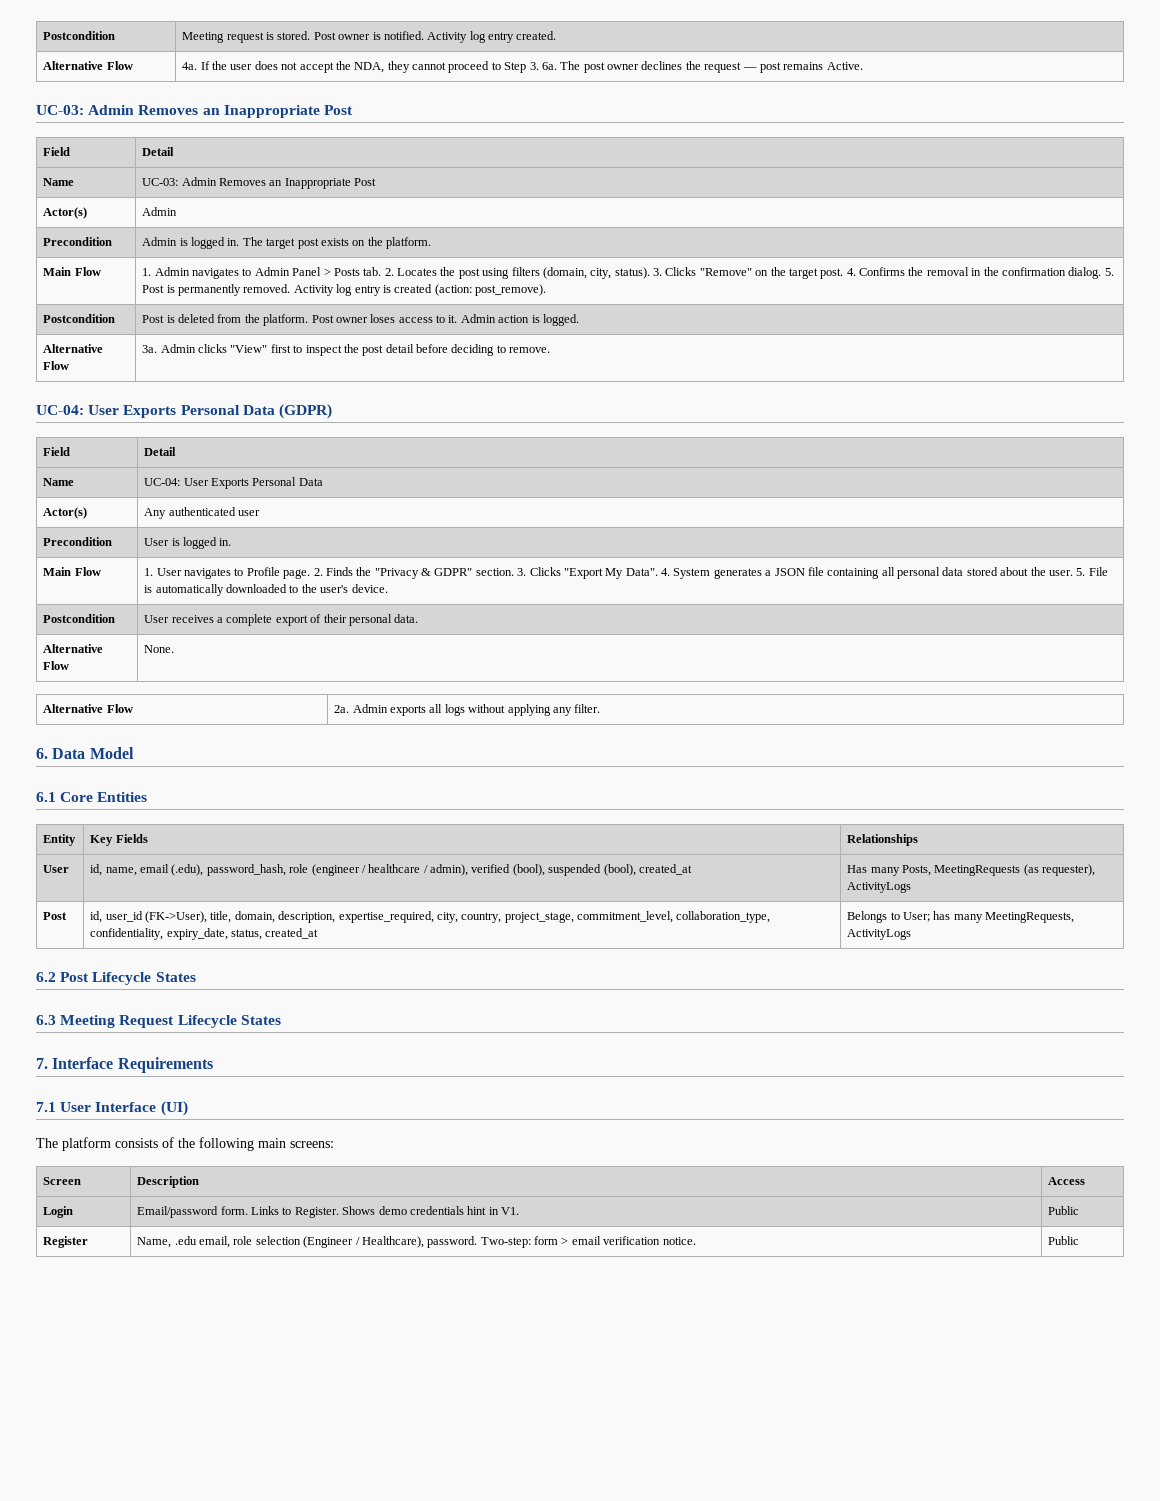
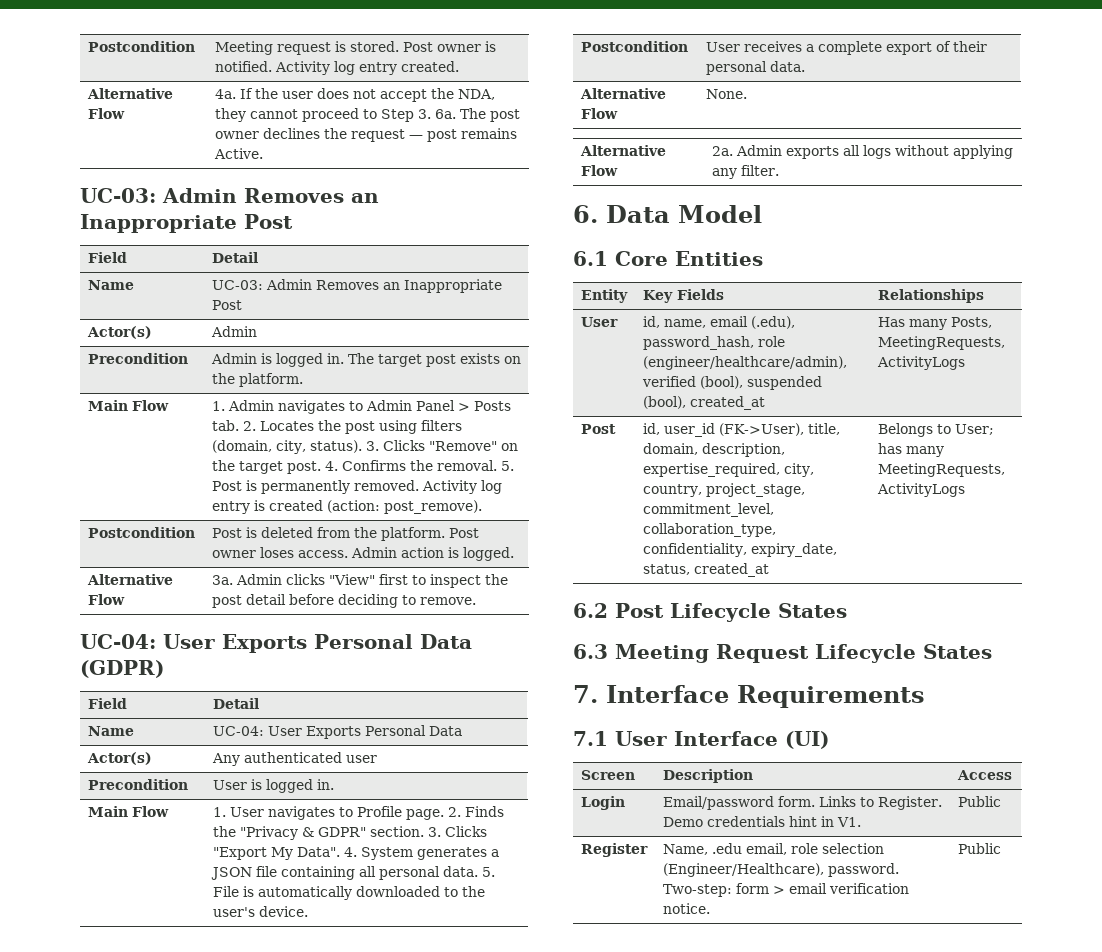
- 4. Confirms the removal in the confirmation dialog.
+ 4. Confirms the removal.
- Postcondition | Post is deleted from the platform. Post owner loses access to it. Admin action is logged.
+ Postcondition | Post is deleted from the platform. Post owner loses access. Admin action is logged.
- 4. System generates a JSON file containing all personal data stored about the user.
+ 4. System generates a JSON file containing all personal data.
- User | id, name, email (.edu), password_hash, role (engineer / healthcare / admin), verified (bool), suspended (bool), created_at | Has many Posts, MeetingRequests (as requester), ActivityLogs
+ User | id, name, email (.edu), password_hash, role (engineer/healthcare/admin), verified (bool), suspended (bool), created_at | Has many Posts, MeetingRequests, ActivityLogs
- The platform consists of the following main screens:
- Login | Email/password form. Links to Register. Shows demo credentials hint in V1. | Public
+ Login | Email/password form. Links to Register. Demo credentials hint in V1. | Public
- Register | Name, .edu email, role selection (Engineer / Healthcare), password. Two-step: form > email verification notice. | Public
+ Register | Name, .edu email, role selection (Engineer/Healthcare), password. Two-step: form > email verification notice. | Public

